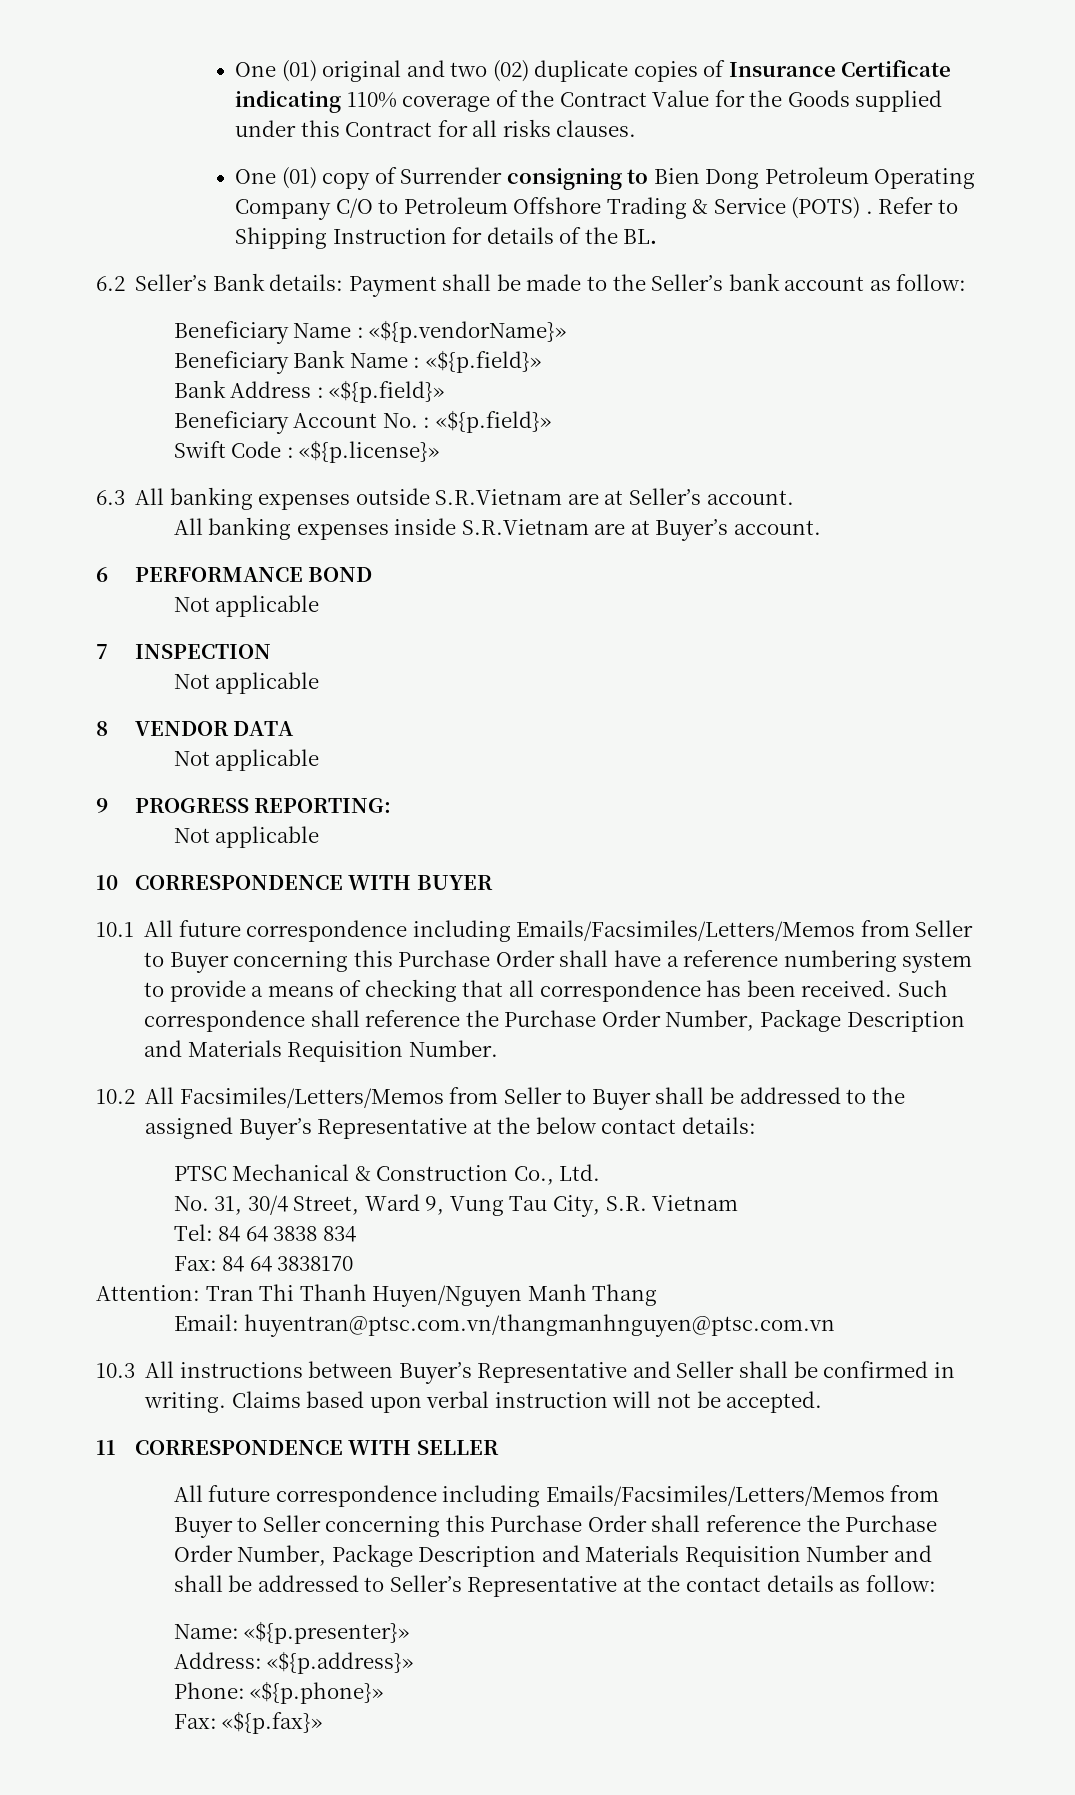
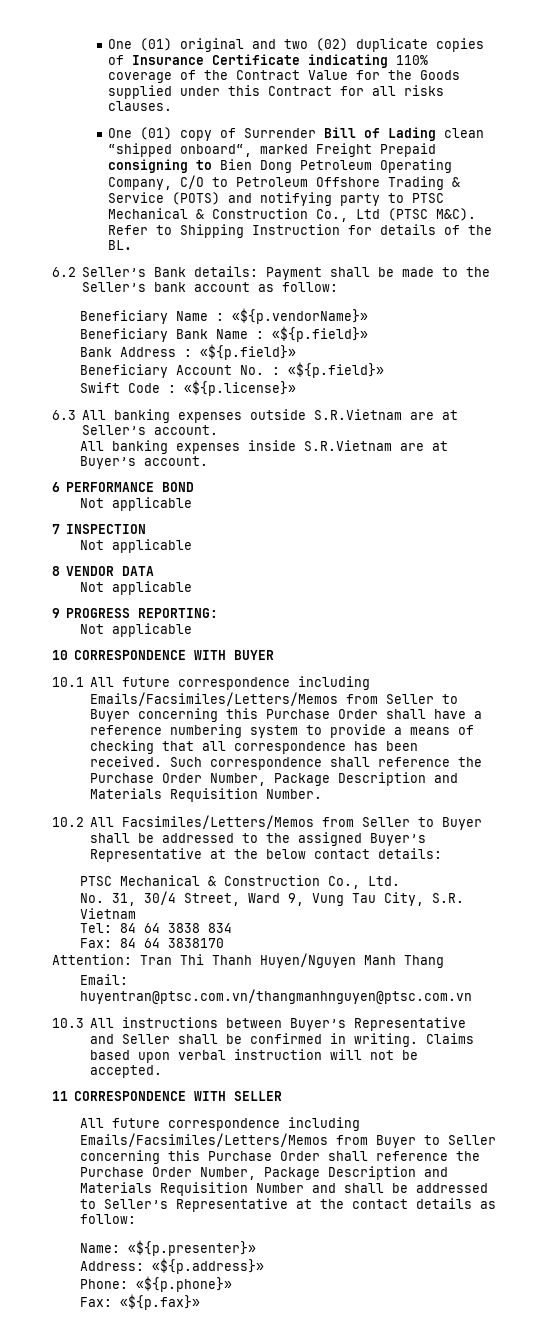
- One (01) copy of Surrender consigning to Bien Dong Petroleum Operating Company C/O to Petroleum Offshore Trading & Service (POTS) .
+ One (01) copy of Surrender Bill of Lading clean “shipped onboard“, marked Freight Prepaid consigning to Bien Dong Petroleum Operating Company, C/O to Petroleum Offshore Trading & Service (POTS) and notifying party to PTSC Mechanical & Construction Co., Ltd (PTSC M&C).

